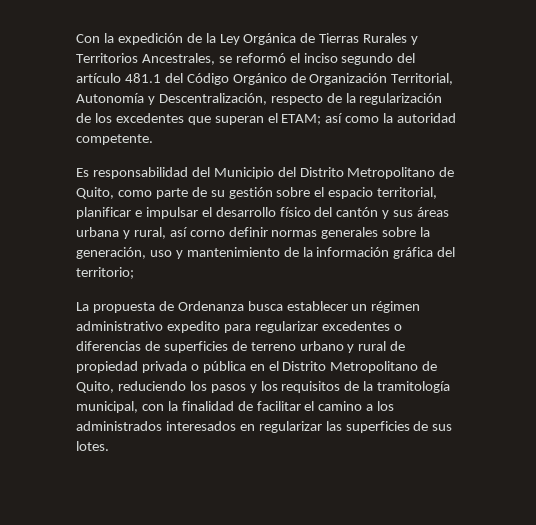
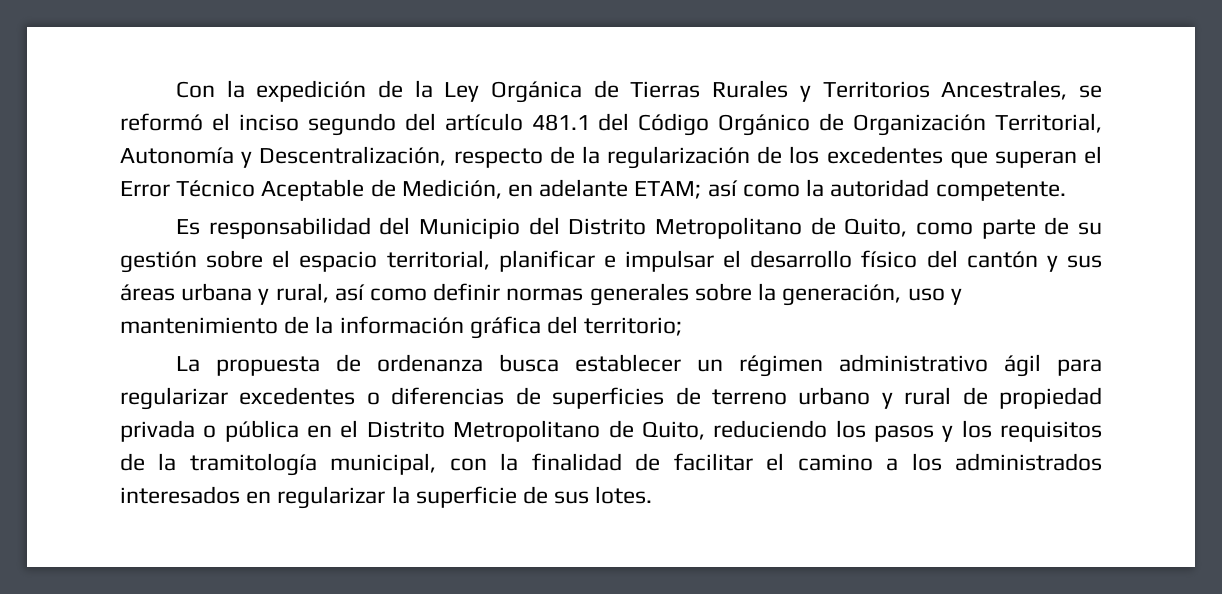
- Con la expedición de la Ley Orgánica de Tierras Rurales y Territorios Ancestrales, se reformó el inciso segundo del artículo 481.1 del Código Orgánico de Organización Territorial, Autonomía y Descentralización, respecto de la regularización de los excedentes que superan el ETAM; así como la autoridad competente.
+ Con la expedición de la Ley Orgánica de Tierras Rurales y Territorios Ancestrales, se reformó el inciso segundo del artículo 481.1 del Código Orgánico de Organización Territorial, Autonomía y Descentralización, respecto de la regularización de los excedentes que superan el Error Técnico Aceptable de Medición, en adelante ETAM; así como la autoridad competente.
- Es responsabilidad del Municipio del Distrito Metropolitano de Quito, como parte de su gestión sobre el espacio territorial, planificar e impulsar el desarrollo físico del cantón y sus áreas urbana y rural, así corno definir normas generales sobre la generación, uso y mantenimiento de la información gráfica del territorio;
+ Es responsabilidad del Municipio del Distrito Metropolitano de Quito, como parte de su gestión sobre el espacio territorial, planificar e impulsar el desarrollo físico del cantón y sus áreas urbana y rural, así como definir normas generales sobre la generación, uso y mantenimiento de la información gráfica del territorio;
- La propuesta de Ordenanza busca establecer un régimen administrativo expedito para regularizar excedentes o diferencias de superficies de terreno urbano y rural de propiedad privada o pública en el Distrito Metropolitano de Quito, reduciendo los pasos y los requisitos de la tramitología municipal, con la finalidad de facilitar el camino a los administrados interesados en regularizar las superficies de sus lotes.
+ La propuesta de ordenanza busca establecer un régimen administrativo ágil para regularizar excedentes o diferencias de superficies de terreno urbano y rural de propiedad privada o pública en el Distrito Metropolitano de Quito, reduciendo los pasos y los requisitos de la tramitología municipal, con la finalidad de facilitar el camino a los administrados interesados en regularizar la superficie de sus lotes.

